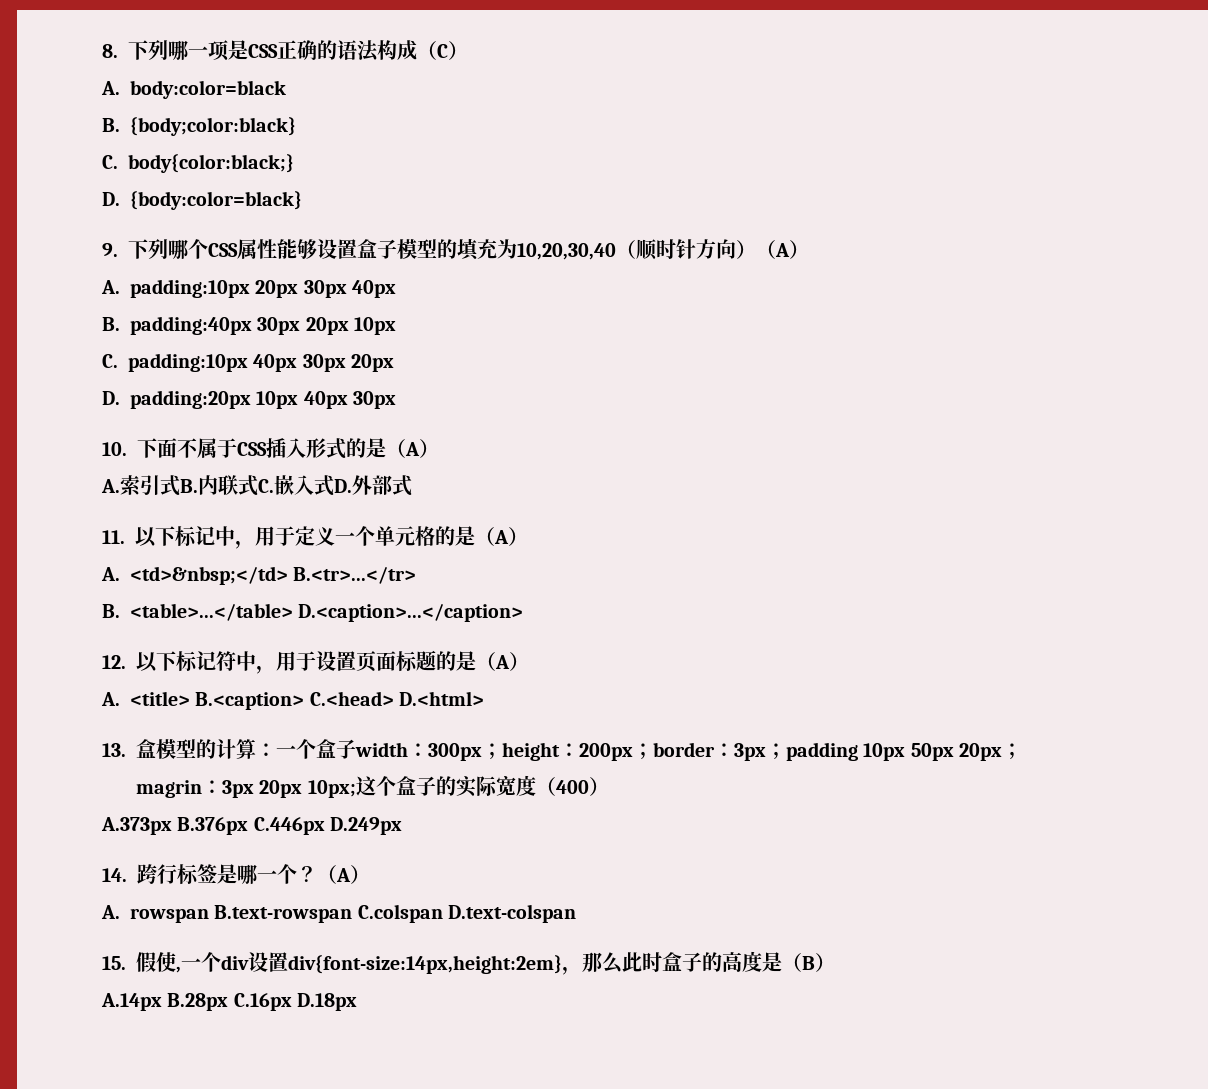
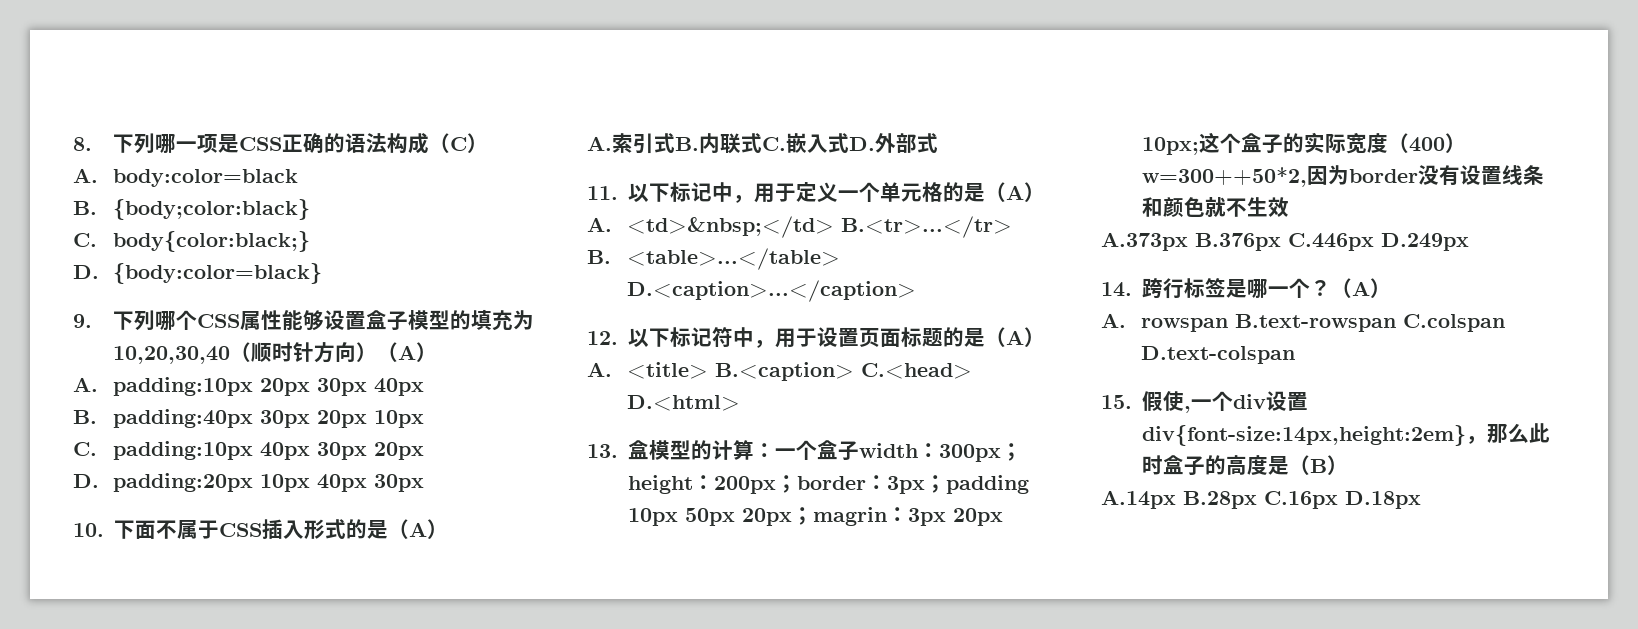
- 13.盒模型的计算：一个盒子width：300px；height：200px；border：3px；padding 10px 50px 20px；magrin：3px 20px 10px;这个盒子的实际宽度（400）
+ 13.盒模型的计算：一个盒子width：300px；height：200px；border：3px；padding 10px 50px 20px；magrin：3px 20px 10px;这个盒子的实际宽度（400）w=300++50*2,因为border没有设置线条和颜色就不生效

